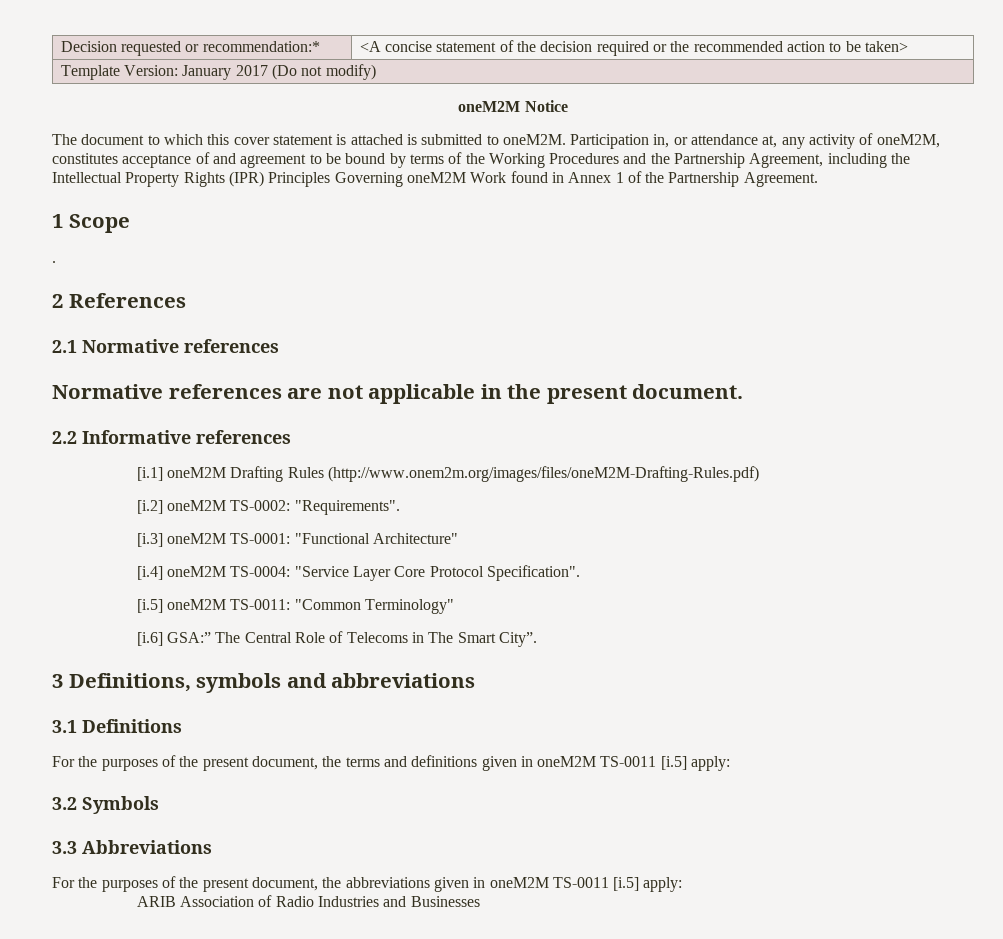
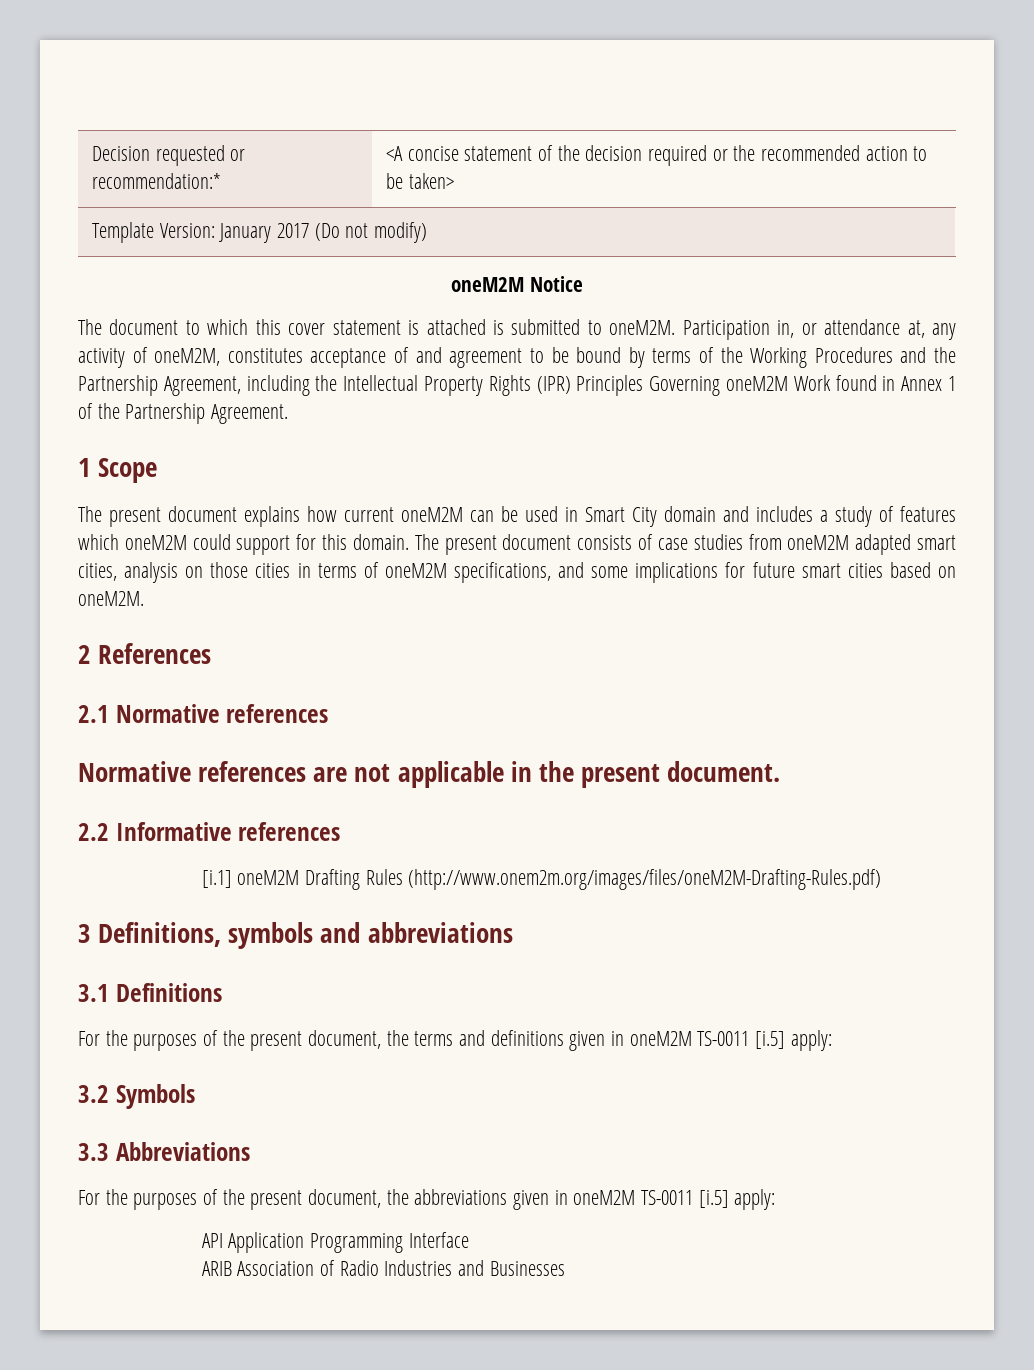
- .
+ The present document explains how current oneM2M can be used in Smart City domain and includes a study of features which oneM2M could support for this domain. The present document consists of case studies from oneM2M adapted smart cities, analysis on those cities in terms of oneM2M specifications, and some implications for future smart cities based on oneM2M.
- [i.2] oneM2M TS-0002: "Requirements".
- [i.3] oneM2M TS-0001: "Functional Architecture"
- [i.4] oneM2M TS-0004: "Service Layer Core Protocol Specification".
- [i.5] oneM2M TS-0011: "Common Terminology"
- [i.6] GSA:” The Central Role of Telecoms in The Smart City”.
+ API Application Programming Interface

